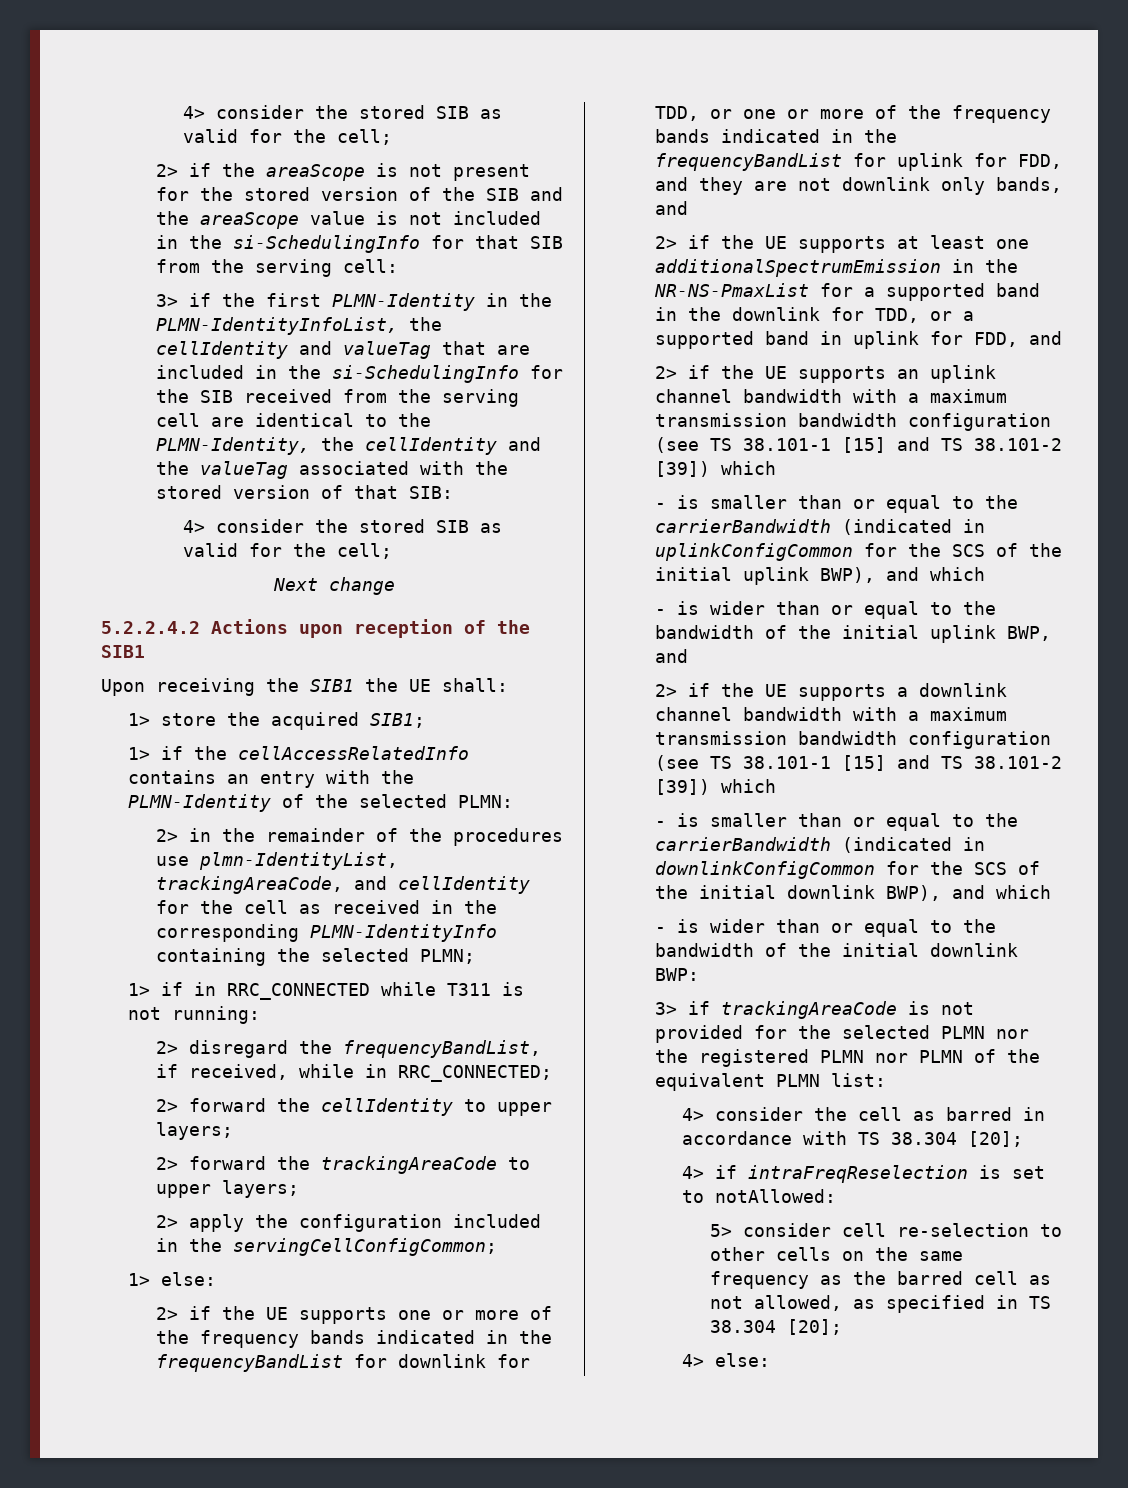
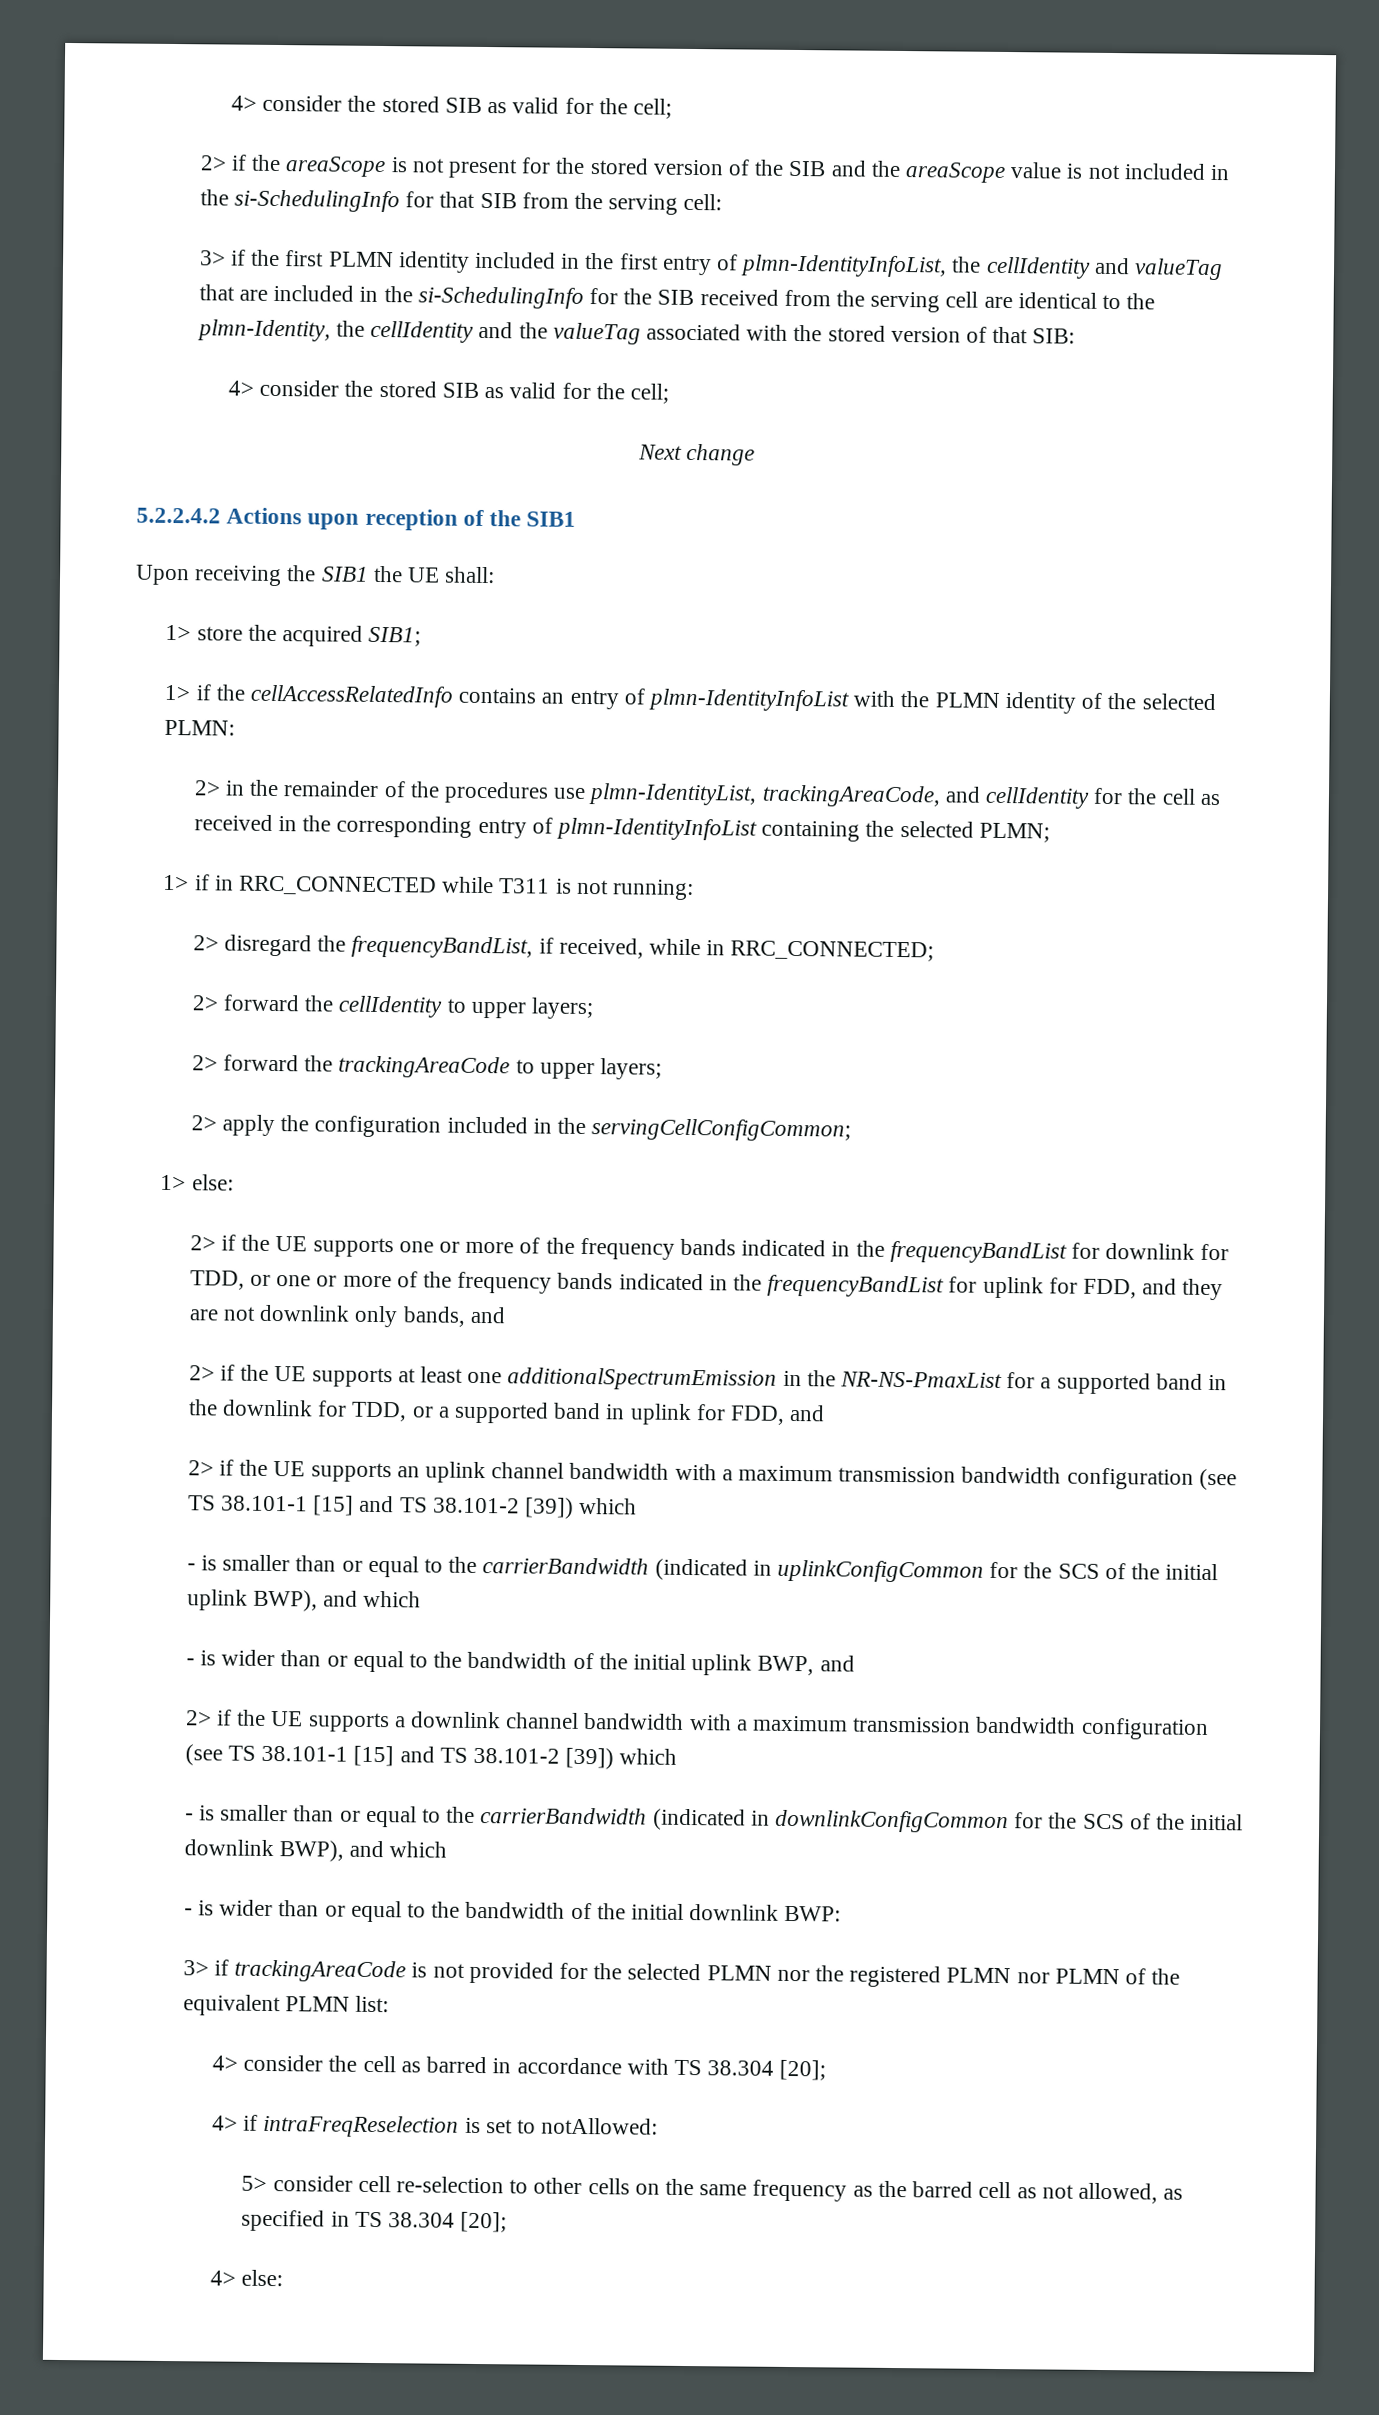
- 3> if the first PLMN-Identity in the PLMN-IdentityInfoList, the cellIdentity and valueTag that are included in the si-SchedulingInfo for the SIB received from the serving cell are identical to the PLMN-Identity, the cellIdentity and the valueTag associated with the stored version of that SIB:
+ 3> if the first PLMN identity included in the first entry of plmn-IdentityInfoList, the cellIdentity and valueTag that are included in the si-SchedulingInfo for the SIB received from the serving cell are identical to the plmn-Identity, the cellIdentity and the valueTag associated with the stored version of that SIB:
- 1> if the cellAccessRelatedInfo contains an entry with the PLMN-Identity of the selected PLMN:
+ 1> if the cellAccessRelatedInfo contains an entry of plmn-IdentityInfoList with the PLMN identity of the selected PLMN:
- 2> in the remainder of the procedures use plmn-IdentityList, trackingAreaCode, and cellIdentity for the cell as received in the corresponding PLMN-IdentityInfo containing the selected PLMN;
+ 2> in the remainder of the procedures use plmn-IdentityList, trackingAreaCode, and cellIdentity for the cell as received in the corresponding entry of plmn-IdentityInfoList containing the selected PLMN;

